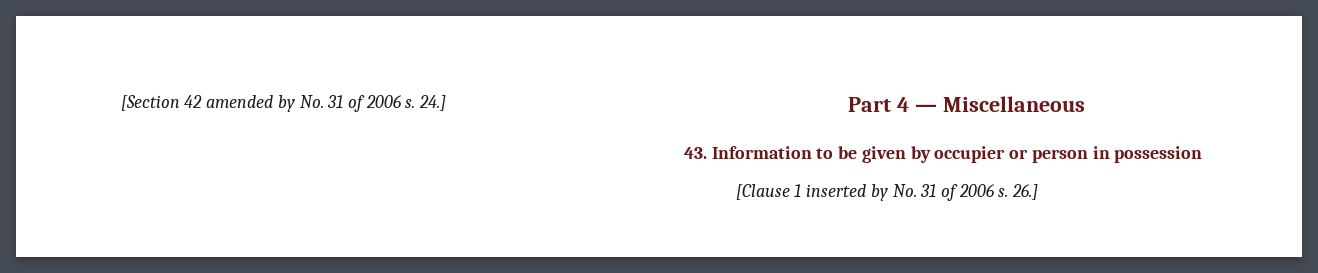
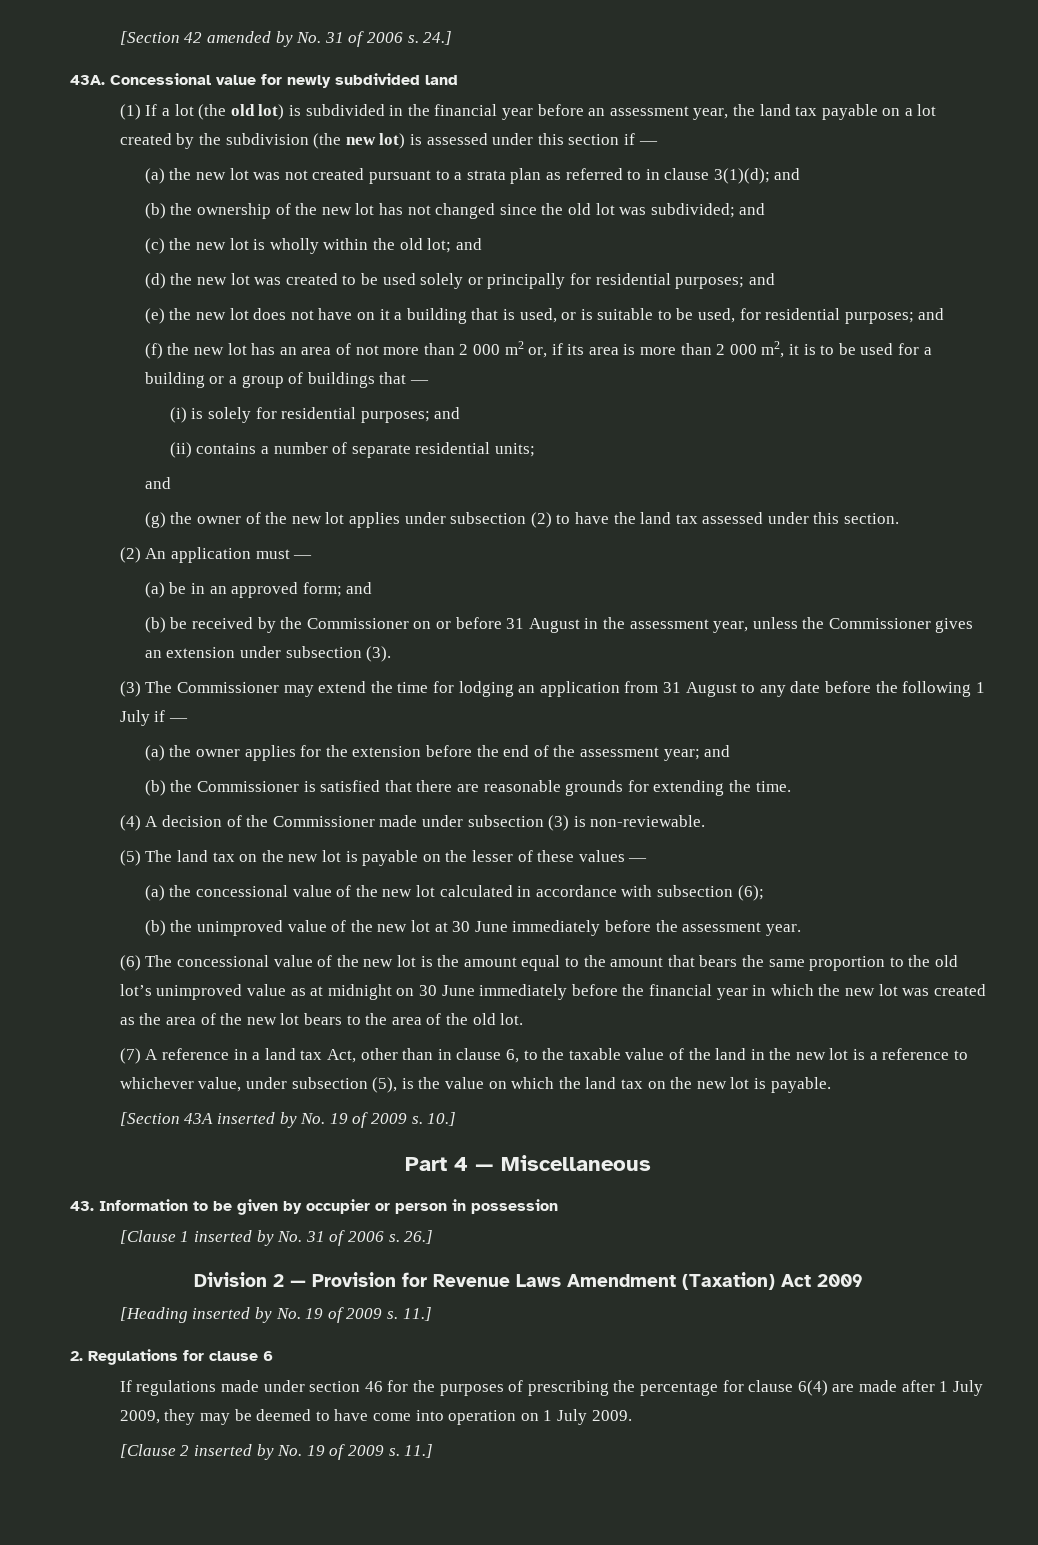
+ 43A. Concessional value for newly subdivided land
+ (1) If a lot (the old lot) is subdivided in the financial year before an assessment year, the land tax payable on a lot created by the subdivision (the new lot) is assessed under this section if —
+ (a) the new lot was not created pursuant to a strata plan as referred to in clause 3(1)(d); and
+ (b) the ownership of the new lot has not changed since the old lot was subdivided; and
+ (c) the new lot is wholly within the old lot; and
+ (d) the new lot was created to be used solely or principally for residential purposes; and
+ (e) the new lot does not have on it a building that is used, or is suitable to be used, for residential purposes; and
+ (f) the new lot has an area of not more than 2 000 m2 or, if its area is more than 2 000 m2, it is to be used for a building or a group of buildings that —
+ (i) is solely for residential purposes; and
+ (ii) contains a number of separate residential units;
+ and
+ (g) the owner of the new lot applies under subsection (2) to have the land tax assessed under this section.
+ (2) An application must —
+ (a) be in an approved form; and
+ (b) be received by the Commissioner on or before 31 August in the assessment year, unless the Commissioner gives an extension under subsection (3).
+ (3) The Commissioner may extend the time for lodging an application from 31 August to any date before the following 1 July if —
+ (a) the owner applies for the extension before the end of the assessment year; and
+ (b) the Commissioner is satisfied that there are reasonable grounds for extending the time.
+ (4) A decision of the Commissioner made under subsection (3) is non-reviewable.
+ (5) The land tax on the new lot is payable on the lesser of these values —
+ (a) the concessional value of the new lot calculated in accordance with subsection (6);
+ (b) the unimproved value of the new lot at 30 June immediately before the assessment year.
+ (6) The concessional value of the new lot is the amount equal to the amount that bears the same proportion to the old lot’s unimproved value as at midnight on 30 June immediately before the financial year in which the new lot was created as the area of the new lot bears to the area of the old lot.
+ (7) A reference in a land tax Act, other than in clause 6, to the taxable value of the land in the new lot is a reference to whichever value, under subsection (5), is the value on which the land tax on the new lot is payable.
+ [Section 43A inserted by No. 19 of 2009 s. 10.]
+ Division 2 — Provision for Revenue Laws Amendment (Taxation) Act 2009
+ [Heading inserted by No. 19 of 2009 s. 11.]
+ 2. Regulations for clause 6
+ If regulations made under section 46 for the purposes of prescribing the percentage for clause 6(4) are made after 1 July 2009, they may be deemed to have come into operation on 1 July 2009.
+ [Clause 2 inserted by No. 19 of 2009 s. 11.]

